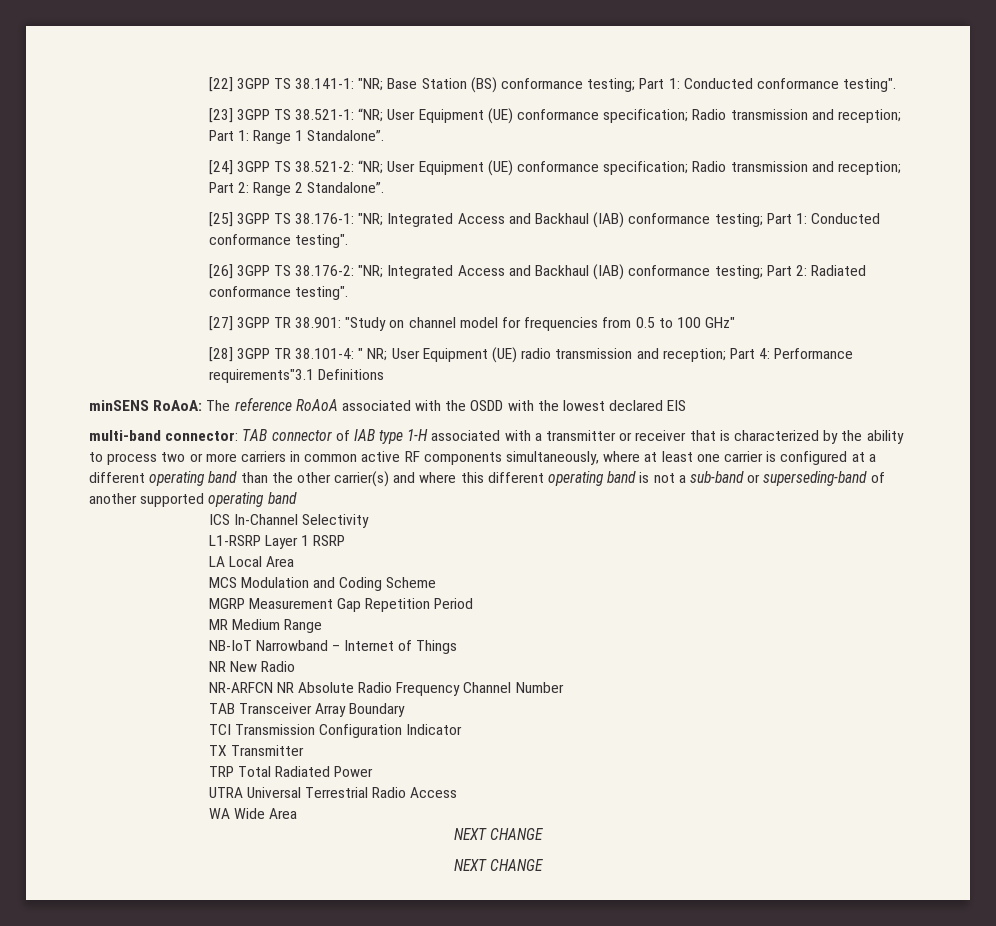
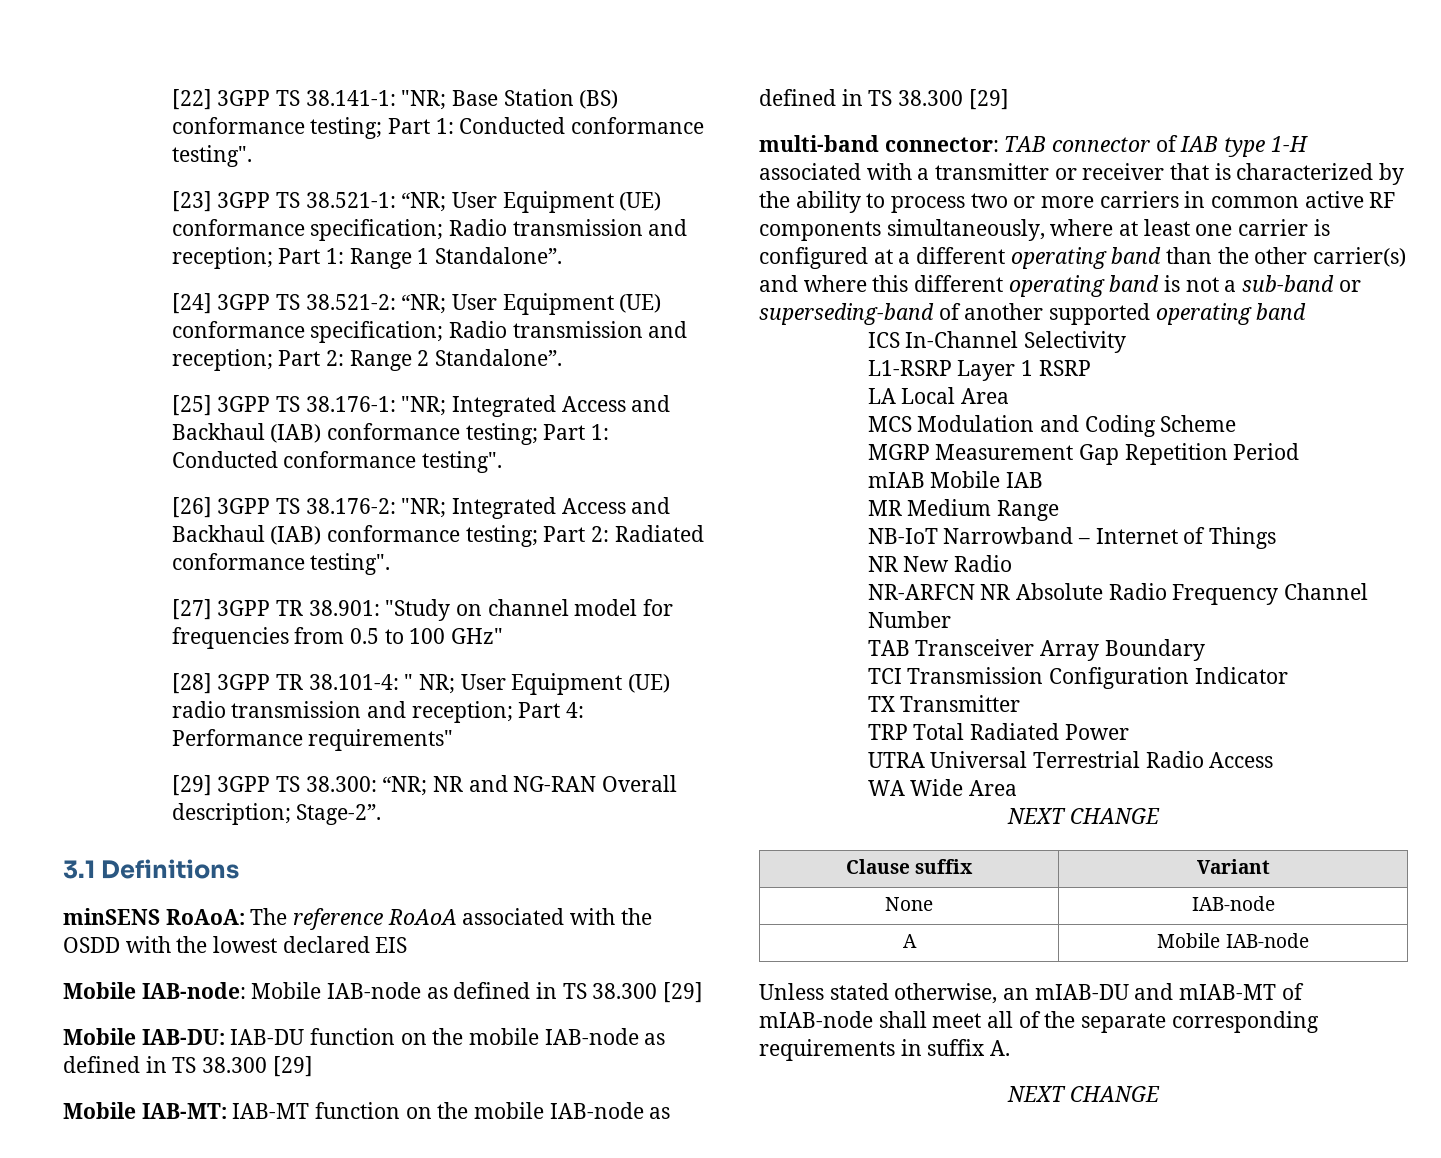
- [28] 3GPP TR 38.101-4: " NR; User Equipment (UE) radio transmission and reception; Part 4: Performance requirements"3.1 Definitions
+ [28] 3GPP TR 38.101-4: " NR; User Equipment (UE) radio transmission and reception; Part 4: Performance requirements"
+ [29] 3GPP TS 38.300: “NR; NR and NG-RAN Overall description; Stage-2”.
+ 3.1 Definitions
+ Mobile IAB-node: Mobile IAB-node as defined in TS 38.300 [29]
+ Mobile IAB-DU: IAB-DU function on the mobile IAB-node as defined in TS 38.300 [29]
+ Mobile IAB-MT: IAB-MT function on the mobile IAB-node as defined in TS 38.300 [29]
+ mIAB Mobile IAB
+ Clause suffix | Variant
+ None | IAB-node
+ A | Mobile IAB-node
+ Unless stated otherwise, an mIAB-DU and mIAB-MT of mIAB-node shall meet all of the separate corresponding requirements in suffix A.

